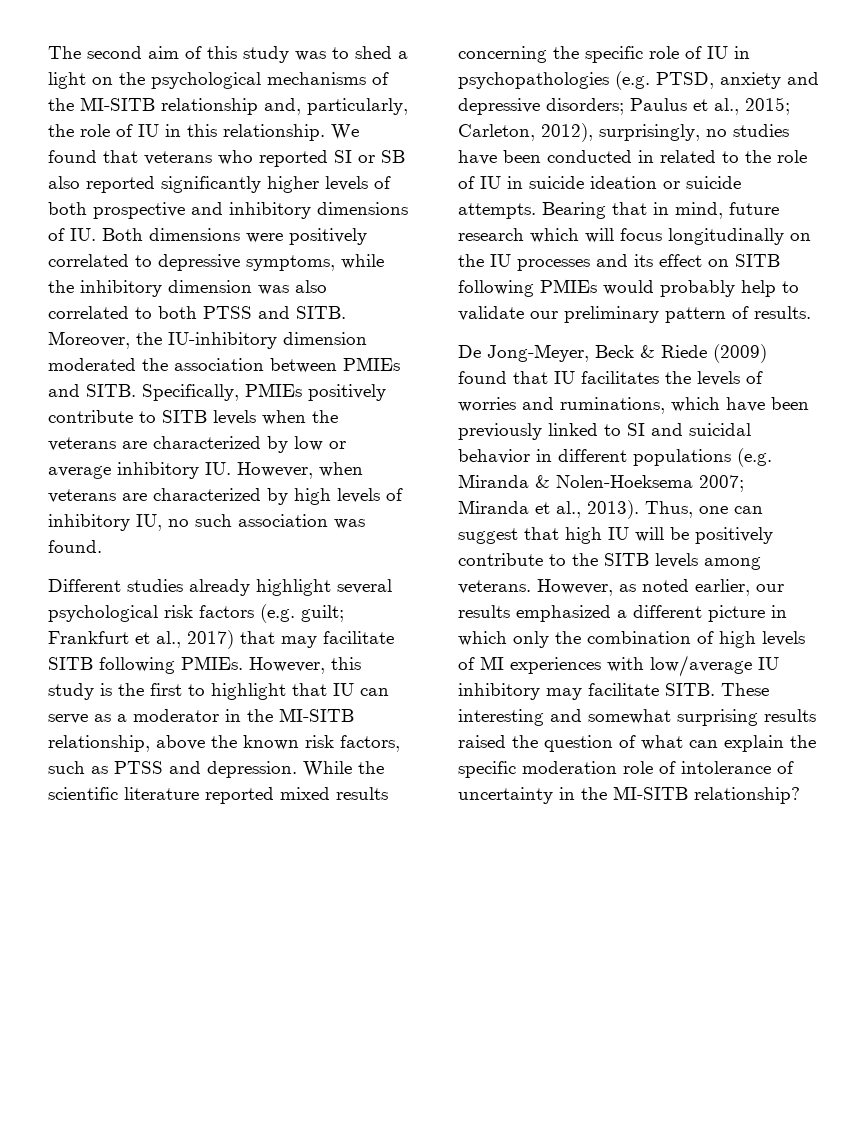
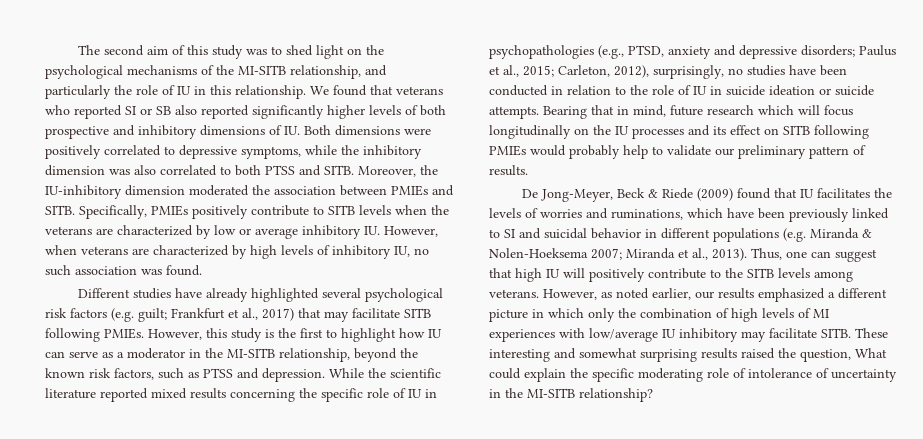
- The second aim of this study was to shed a light on the psychological mechanisms of the MI-SITB relationship and, particularly, the role of IU in this relationship.
+ The second aim of this study was to shed light on the psychological mechanisms of the MI-SITB relationship, and particularly the role of IU in this relationship.
- Different studies already highlight several psychological risk factors (e.g. guilt; Frankfurt et al., 2017) that may facilitate SITB following PMIEs.
+ Different studies have already highlighted several psychological risk factors (e.g. guilt; Frankfurt et al., 2017) that may facilitate SITB following PMIEs.
- However, this study is the first to highlight that IU can serve as a moderator in the MI-SITB relationship, above the known risk factors, such as PTSS and depression.
+ However, this study is the first to highlight how IU can serve as a moderator in the MI-SITB relationship, beyond the known risk factors, such as PTSS and depression.
- While the scientific literature reported mixed results concerning the specific role of IU in psychopathologies (e.g. PTSD, anxiety and depressive disorders; Paulus et al., 2015; Carleton, 2012), surprisingly, no studies have been conducted in related to the role of IU in suicide ideation or suicide attempts.
+ While the scientific literature reported mixed results concerning the specific role of IU in psychopathologies (e.g., PTSD, anxiety and depressive disorders; Paulus et al., 2015; Carleton, 2012), surprisingly, no studies have been conducted in relation to the role of IU in suicide ideation or suicide attempts.
- Thus, one can suggest that high IU will be positively contribute to the SITB levels among veterans.
+ Thus, one can suggest that high IU will positively contribute to the SITB levels among veterans.
- These interesting and somewhat surprising results raised the question of what can explain the specific moderation role of intolerance of uncertainty in the MI-SITB relationship?
+ These interesting and somewhat surprising results raised the question, What could explain the specific moderating role of intolerance of uncertainty in the MI-SITB relationship?

